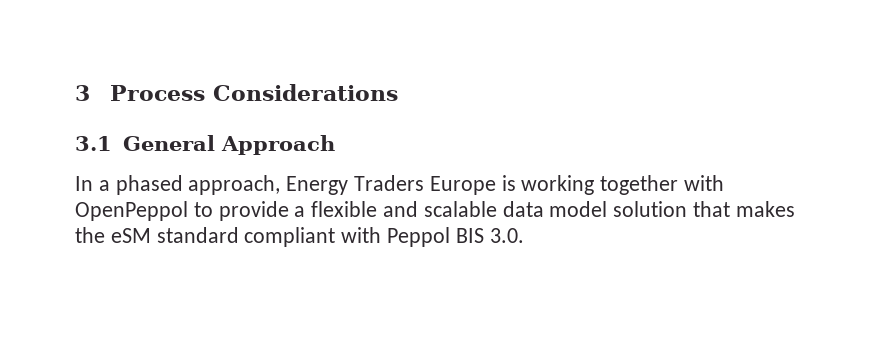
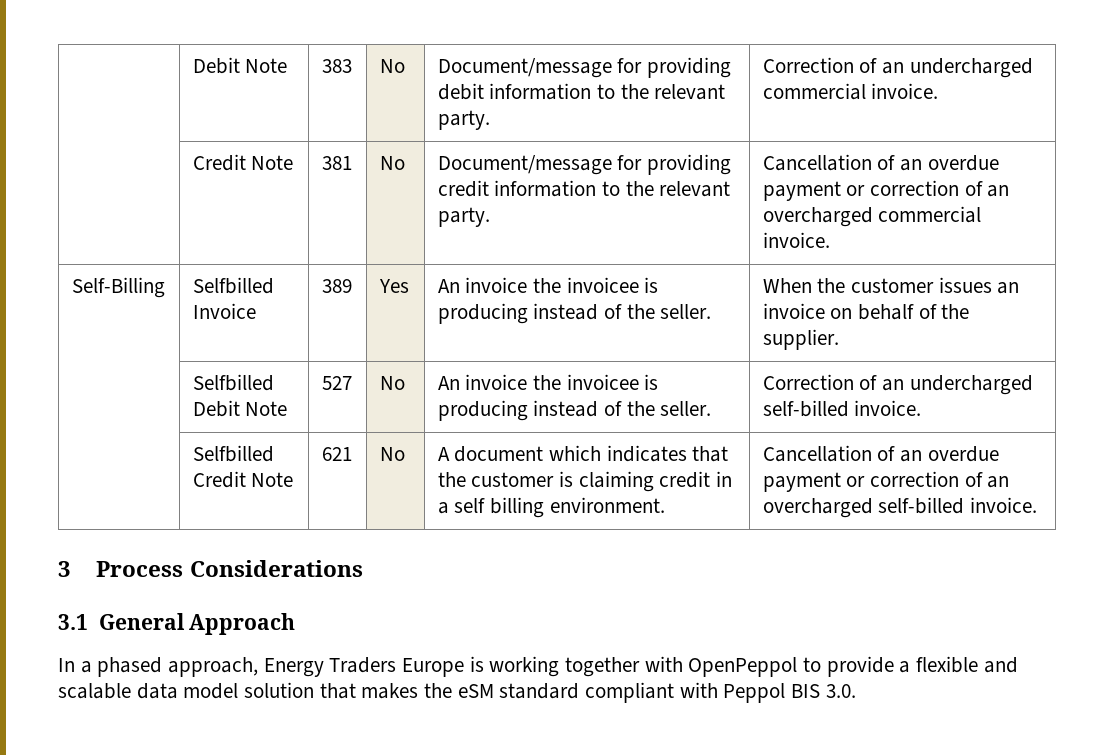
+ | Debit Note | 383 | No | Document/message for providing debit information to the relevant party. | Correction of an undercharged commercial invoice.
+ | Credit Note | 381 | No | Document/message for providing credit information to the relevant party. | Cancellation of an overdue payment or correction of an overcharged commercial invoice.
+ Self-Billing | Selfbilled Invoice | 389 | Yes | An invoice the invoicee is producing instead of the seller. | When the customer issues an invoice on behalf of the supplier.
+ | Selfbilled Debit Note | 527 | No | An invoice the invoicee is producing instead of the seller. | Correction of an undercharged self-billed invoice.
+ | Selfbilled Credit Note | 621 | No | A document which indicates that the customer is claiming credit in a self billing environment. | Cancellation of an overdue payment or correction of an overcharged self-billed invoice.

